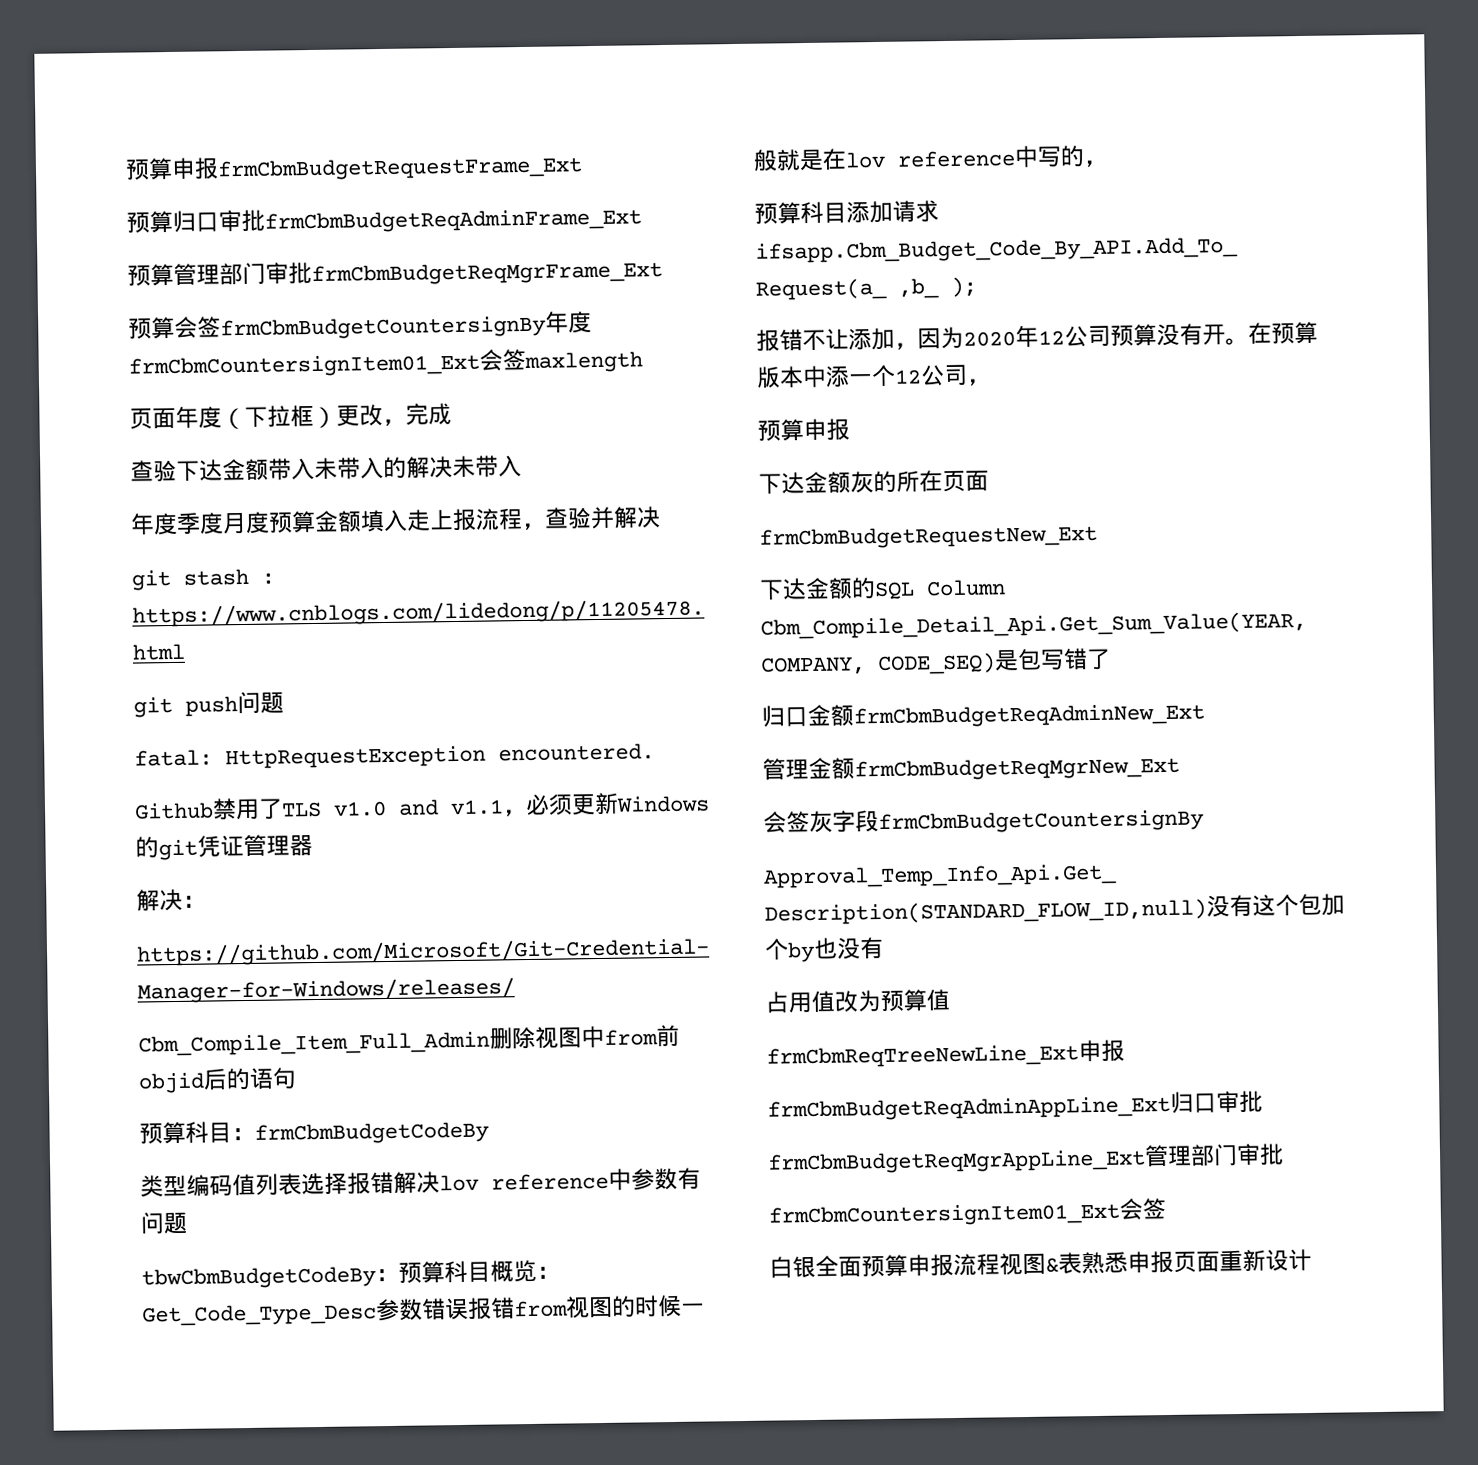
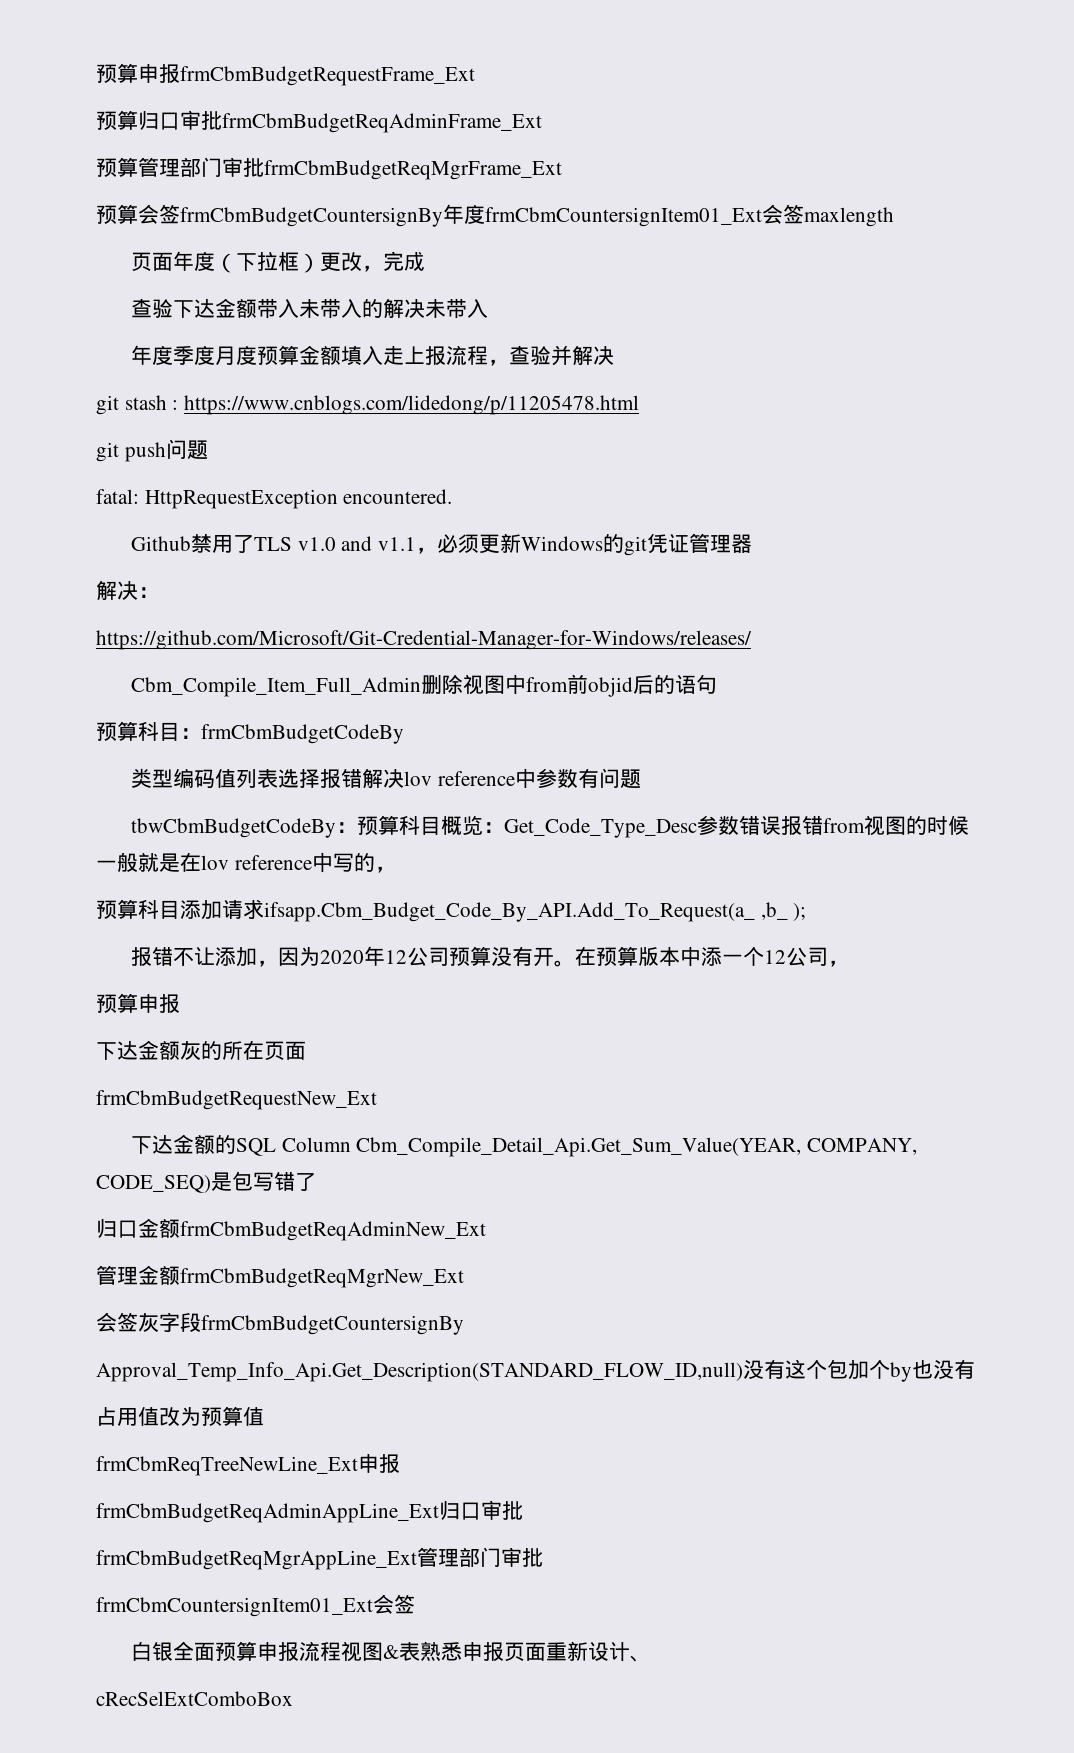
- 白银全面预算申报流程视图&表熟悉申报页面重新设计
+ 白银全面预算申报流程视图&表熟悉申报页面重新设计、
+ cRecSelExtComboBox

